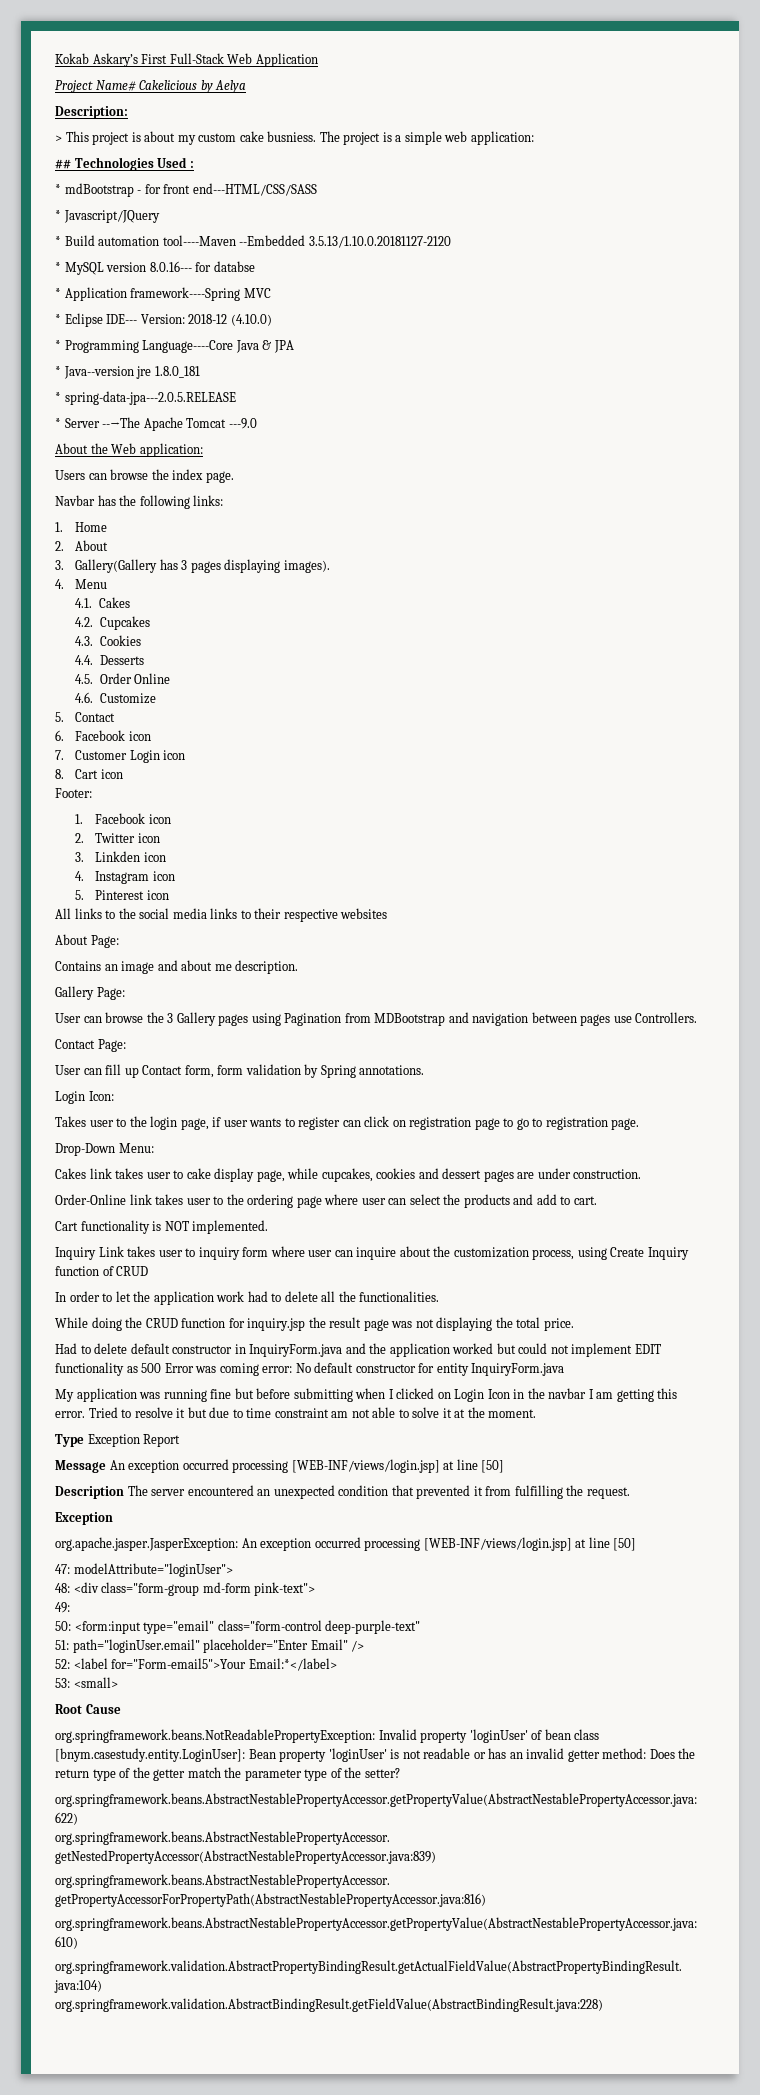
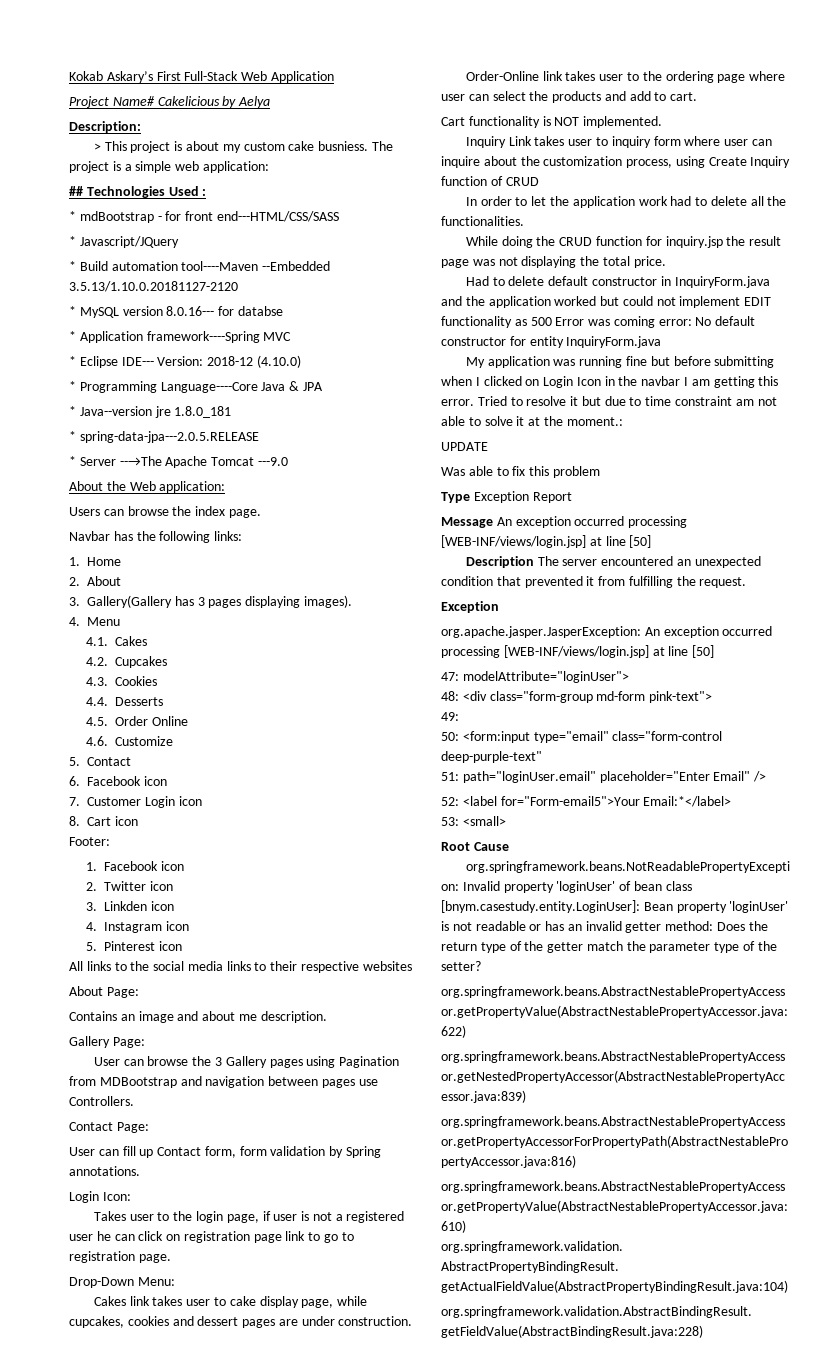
- Takes user to the login page, if user wants to register can click on registration page to go to registration page.
+ Takes user to the login page, if user is not a registered user he can click on registration page link to go to registration page.
- Tried to resolve it but due to time constraint am not able to solve it at the moment.
+ Tried to resolve it but due to time constraint am not able to solve it at the moment.:
+ UPDATE
+ Was able to fix this problem

